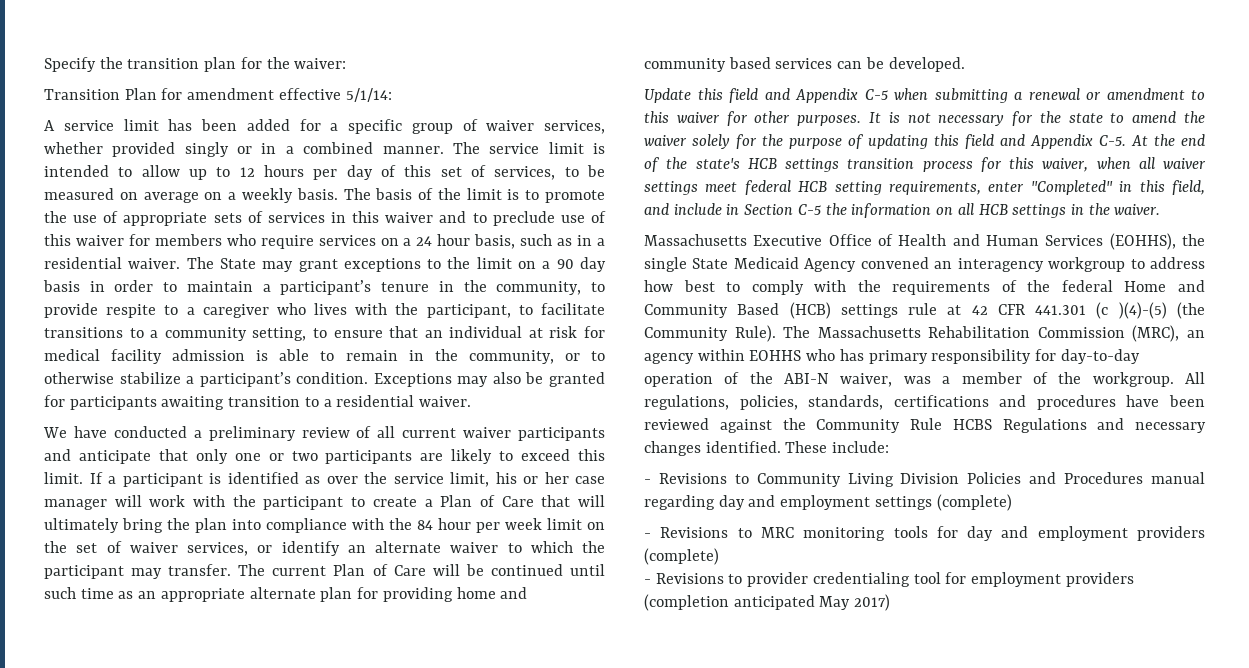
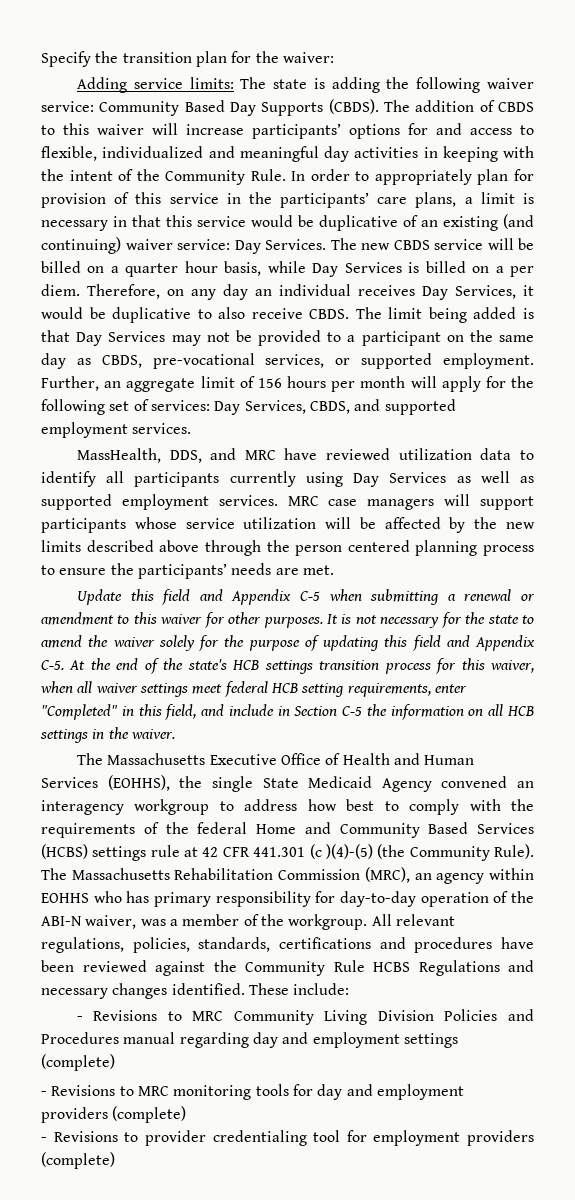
- Transition Plan for amendment effective 5/1/14:
- A service limit has been added for a specific group of waiver services, whether provided singly or in a combined manner. The service limit is intended to allow up to 12 hours per day of this set of services, to be measured on average on a weekly basis. The basis of the limit is to promote the use of appropriate sets of services in this waiver and to preclude use of this waiver for members who require services on a 24 hour basis, such as in a residential waiver. The State may grant exceptions to the limit on a 90 day basis in order to maintain a participant’s tenure in the community, to provide respite to a caregiver who lives with the participant, to facilitate transitions to a community setting, to ensure that an individual at risk for medical facility admission is able to remain in the community, or to otherwise stabilize a participant’s condition. Exceptions may also be granted for participants awaiting transition to a residential waiver.
- We have conducted a preliminary review of all current waiver participants and anticipate that only one or two participants are likely to exceed this limit. If a participant is identified as over the service limit, his or her case manager will work with the participant to create a Plan of Care that will ultimately bring the plan into compliance with the 84 hour per week limit on the set of waiver services, or identify an alternate waiver to which the participant may transfer. The current Plan of Care will be continued until such time as an appropriate alternate plan for providing home and community based services can be developed.
+ Adding service limits: The state is adding the following waiver service: Community Based Day Supports (CBDS). The addition of CBDS to this waiver will increase participants’ options for and access to flexible, individualized and meaningful day activities in keeping with the intent of the Community Rule. In order to appropriately plan for provision of this service in the participants’ care plans, a limit is necessary in that this service would be duplicative of an existing (and continuing) waiver service: Day Services. The new CBDS service will be billed on a quarter hour basis, while Day Services is billed on a per diem. Therefore, on any day an individual receives Day Services, it would be duplicative to also receive CBDS. The limit being added is that Day Services may not be provided to a participant on the same day as CBDS, pre-vocational services, or supported employment. Further, an aggregate limit of 156 hours per month will apply for the following set of services: Day Services, CBDS, and supported employment services.
+ MassHealth, DDS, and MRC have reviewed utilization data to identify all participants currently using Day Services as well as supported employment services. MRC case managers will support participants whose service utilization will be affected by the new limits described above through the person centered planning process to ensure the participants’ needs are met.
- Massachusetts Executive Office of Health and Human Services (EOHHS), the single State Medicaid Agency convened an interagency workgroup to address how best to comply with the requirements of the federal Home and Community Based (HCB) settings rule at 42 CFR 441.301 (c )(4)-(5) (the Community Rule).
+ The Massachusetts Executive Office of Health and Human Services (EOHHS), the single State Medicaid Agency convened an interagency workgroup to address how best to comply with the requirements of the federal Home and Community Based Services (HCBS) settings rule at 42 CFR 441.301 (c )(4)-(5) (the Community Rule).
- All regulations, policies, standards, certifications and procedures have been reviewed against the Community Rule HCBS Regulations and necessary changes identified.
+ All relevant regulations, policies, standards, certifications and procedures have been reviewed against the Community Rule HCBS Regulations and necessary changes identified.
- - Revisions to Community Living Division Policies and Procedures manual regarding day and employment settings (complete)
+ - Revisions to MRC Community Living Division Policies and Procedures manual regarding day and employment settings (complete)
- - Revisions to provider credentialing tool for employment providers (completion anticipated May 2017)
+ - Revisions to provider credentialing tool for employment providers (complete)

